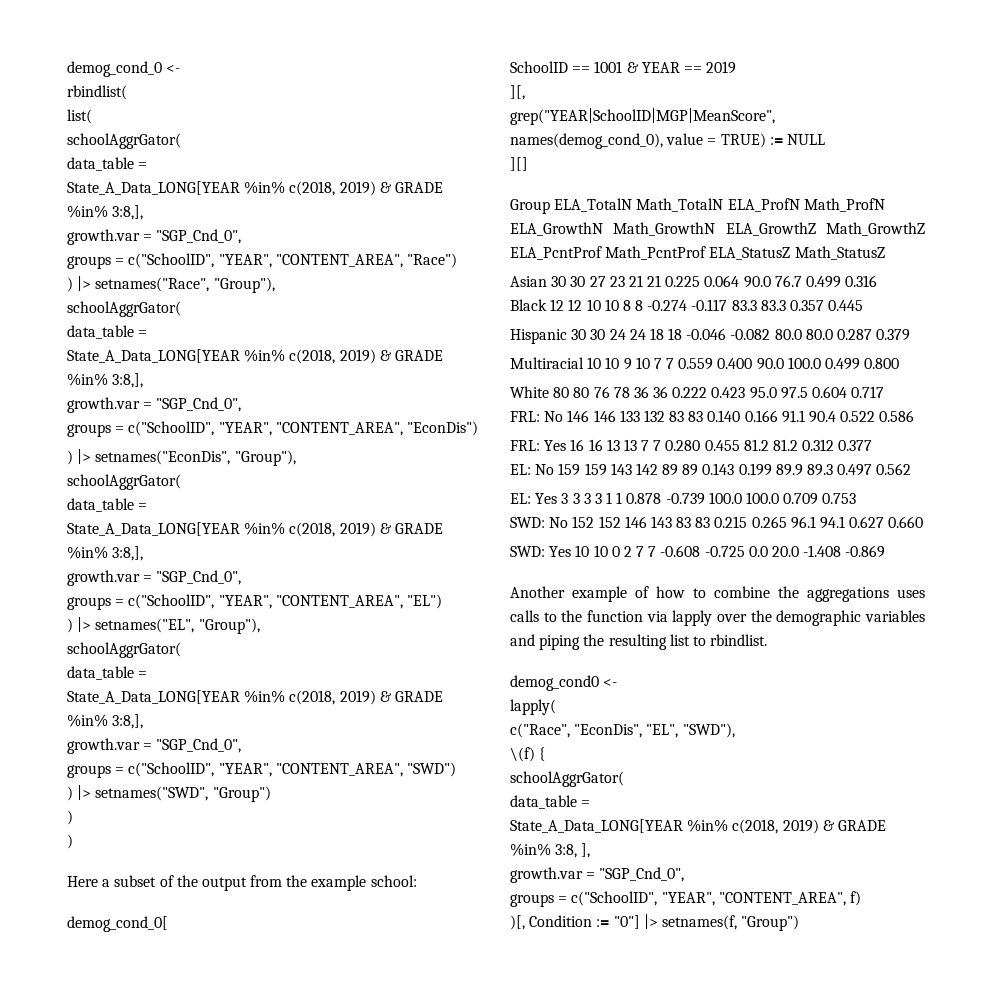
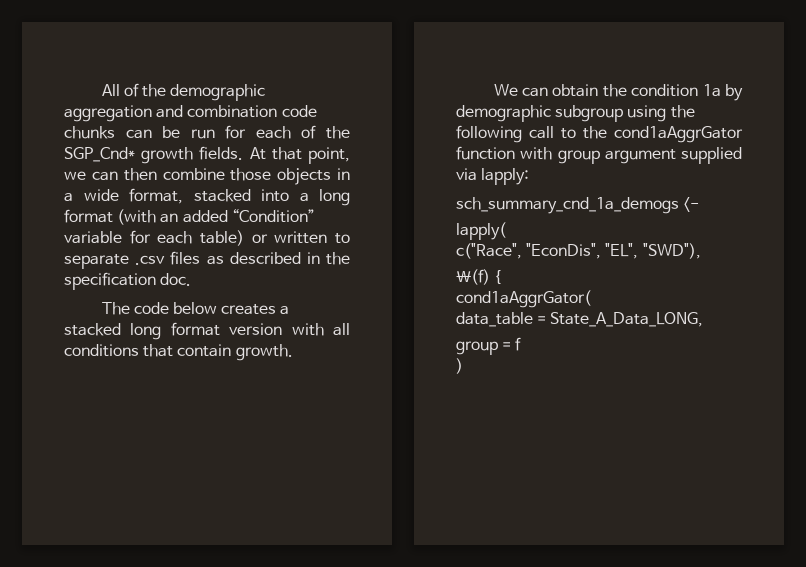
- demog_cond_0 <-
- rbindlist(
- list(
- schoolAggrGator(
- data_table =
- State_A_Data_LONG[YEAR %in% c(2018, 2019) & GRADE %in% 3:8,],
- growth.var = "SGP_Cnd_0",
- groups = c("SchoolID", "YEAR", "CONTENT_AREA", "Race")
- ) |> setnames("Race", "Group"),
- schoolAggrGator(
- data_table =
- State_A_Data_LONG[YEAR %in% c(2018, 2019) & GRADE %in% 3:8,],
- growth.var = "SGP_Cnd_0",
- groups = c("SchoolID", "YEAR", "CONTENT_AREA", "EconDis")
- ) |> setnames("EconDis", "Group"),
- schoolAggrGator(
- data_table =
- State_A_Data_LONG[YEAR %in% c(2018, 2019) & GRADE %in% 3:8,],
- growth.var = "SGP_Cnd_0",
- groups = c("SchoolID", "YEAR", "CONTENT_AREA", "EL")
- ) |> setnames("EL", "Group"),
- schoolAggrGator(
- data_table =
- State_A_Data_LONG[YEAR %in% c(2018, 2019) & GRADE %in% 3:8,],
- growth.var = "SGP_Cnd_0",
- groups = c("SchoolID", "YEAR", "CONTENT_AREA", "SWD")
- ) |> setnames("SWD", "Group")
- )
- )
- Here a subset of the output from the example school:
- demog_cond_0[
- SchoolID == 1001 & YEAR == 2019
- ][,
- grep("YEAR|SchoolID|MGP|MeanScore", names(demog_cond_0), value = TRUE) := NULL
- ][]
- Group ELA_TotalN Math_TotalN ELA_ProfN Math_ProfN ELA_GrowthN Math_GrowthN ELA_GrowthZ Math_GrowthZ ELA_PcntProf Math_PcntProf ELA_StatusZ Math_StatusZ
- Asian 30 30 27 23 21 21 0.225 0.064 90.0 76.7 0.499 0.316
- Black 12 12 10 10 8 8 -0.274 -0.117 83.3 83.3 0.357 0.445
- Hispanic 30 30 24 24 18 18 -0.046 -0.082 80.0 80.0 0.287 0.379
- Multiracial 10 10 9 10 7 7 0.559 0.400 90.0 100.0 0.499 0.800
- White 80 80 76 78 36 36 0.222 0.423 95.0 97.5 0.604 0.717
- FRL: No 146 146 133 132 83 83 0.140 0.166 91.1 90.4 0.522 0.586
- FRL: Yes 16 16 13 13 7 7 0.280 0.455 81.2 81.2 0.312 0.377
- EL: No 159 159 143 142 89 89 0.143 0.199 89.9 89.3 0.497 0.562
- EL: Yes 3 3 3 3 1 1 0.878 -0.739 100.0 100.0 0.709 0.753
- SWD: No 152 152 146 143 83 83 0.215 0.265 96.1 94.1 0.627 0.660
- SWD: Yes 10 10 0 2 7 7 -0.608 -0.725 0.0 20.0 -1.408 -0.869
- Another example of how to combine the aggregations uses calls to the function via lapply over the demographic variables and piping the resulting list to rbindlist.
- demog_cond0 <-
+ All of the demographic aggregation and combination code chunks can be run for each of the SGP_Cnd* growth fields. At that point, we can then combine those objects in a wide format, stacked into a long format (with an added “Condition” variable for each table) or written to separate .csv files as described in the specification doc.
+ The code below creates a stacked long format version with all conditions that contain growth.
+ We can obtain the condition 1a by demographic subgroup using the following call to the cond1aAggrGator function with group argument supplied via lapply:
+ sch_summary_cnd_1a_demogs <-
  \(f) {
- schoolAggrGator(
- data_table =
- State_A_Data_LONG[YEAR %in% c(2018, 2019) & GRADE %in% 3:8, ],
- growth.var = "SGP_Cnd_0",
- groups = c("SchoolID", "YEAR", "CONTENT_AREA", f)
- )[, Condition := "0"] |> setnames(f, "Group")
+ cond1aAggrGator(
+ data_table = State_A_Data_LONG,
+ group = f
+ )

